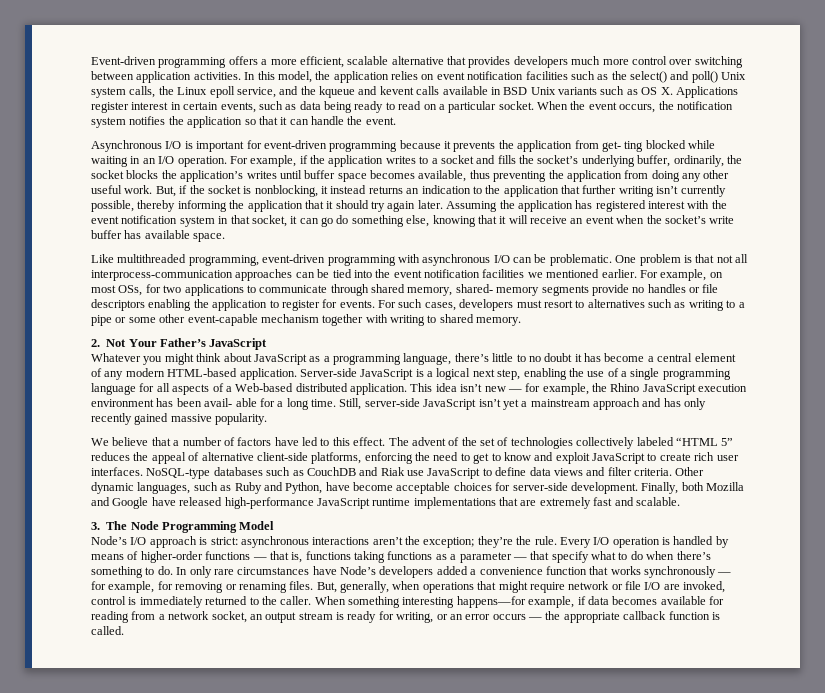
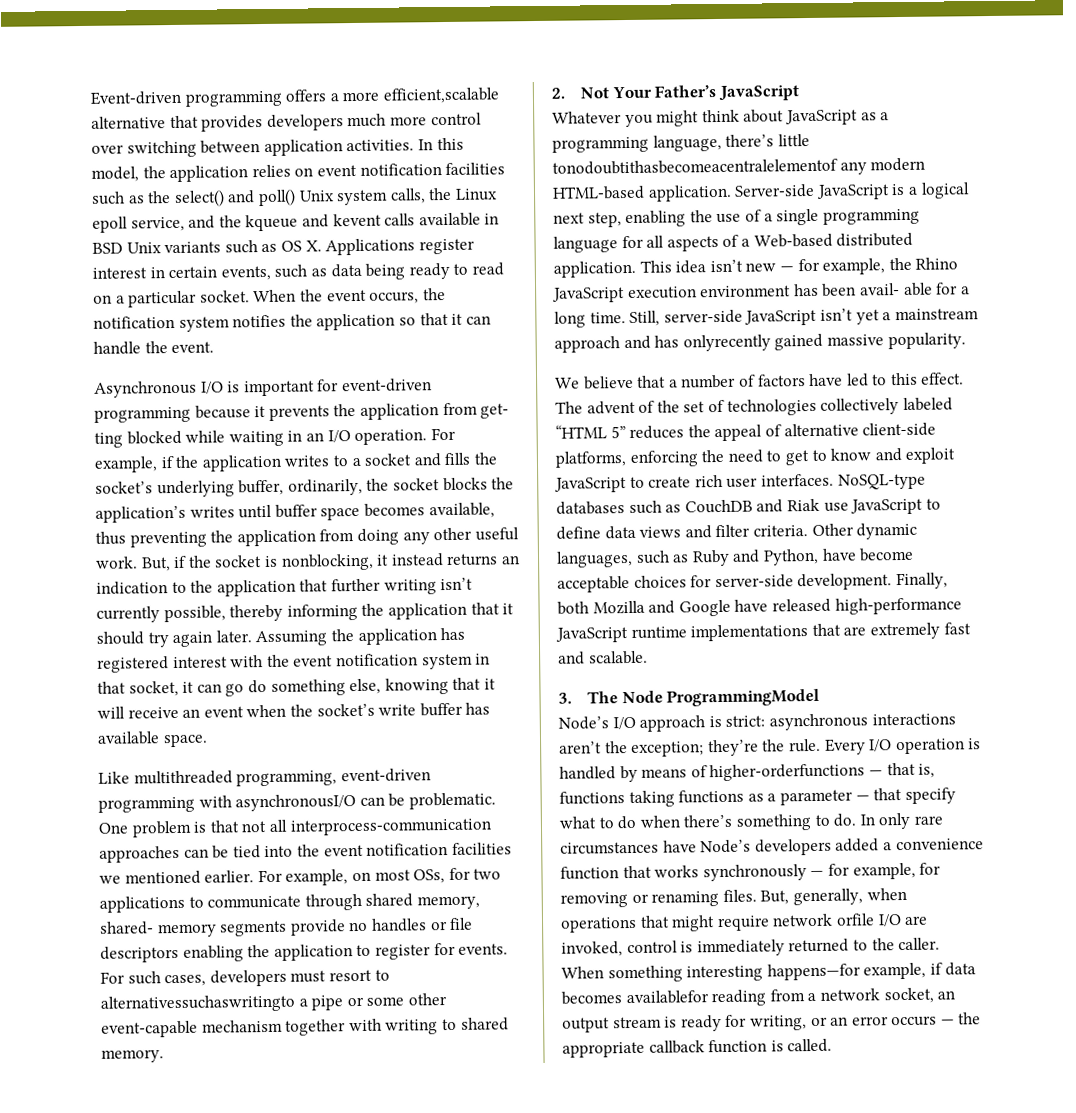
- Event-driven programming offers a more efficient, scalable alternative that provides developers much more control over switching between application activities.
+ Event-driven programming offers a more efficient,scalable alternative that provides developers much more control over switching between application activities.
- Like multithreaded programming, event-driven programming with asynchronous I/O can be problematic.
+ Like multithreaded programming, event-driven programming with asynchronousI/O can be problematic.
- For such cases, developers must resort to alternatives such as writing to a pipe or some other event-capable mechanism together with writing to shared memory.
+ For such cases, developers must resort to alternativessuchaswritingto a pipe or some other event-capable mechanism together with writing to shared memory.
- Whatever you might think about JavaScript as a programming language, there’s little to no doubt it has become a central element of any modern HTML-based application.
+ Whatever you might think about JavaScript as a programming language, there’s little tonodoubtithasbecomeacentralelementof any modern HTML-based application.
- Still, server-side JavaScript isn’t yet a mainstream approach and has only recently gained massive popularity.
+ Still, server-side JavaScript isn’t yet a mainstream approach and has onlyrecently gained massive popularity.
- 3. The Node Programming Model
+ 3. The Node ProgrammingModel
- Every I/O operation is handled by means of higher-order functions — that is, functions taking functions as a parameter — that specify what to do when there’s something to do.
+ Every I/O operation is handled by means of higher-orderfunctions — that is, functions taking functions as a parameter — that specify what to do when there’s something to do.
- But, generally, when operations that might require network or file I/O are invoked, control is immediately returned to the caller.
+ But, generally, when operations that might require network orfile I/O are invoked, control is immediately returned to the caller.
- When something interesting happens—for example, if data becomes available for reading from a network socket, an output stream is ready for writing, or an error occurs — the appropriate callback function is called.
+ When something interesting happens—for example, if data becomes availablefor reading from a network socket, an output stream is ready for writing, or an error occurs — the appropriate callback function is called.

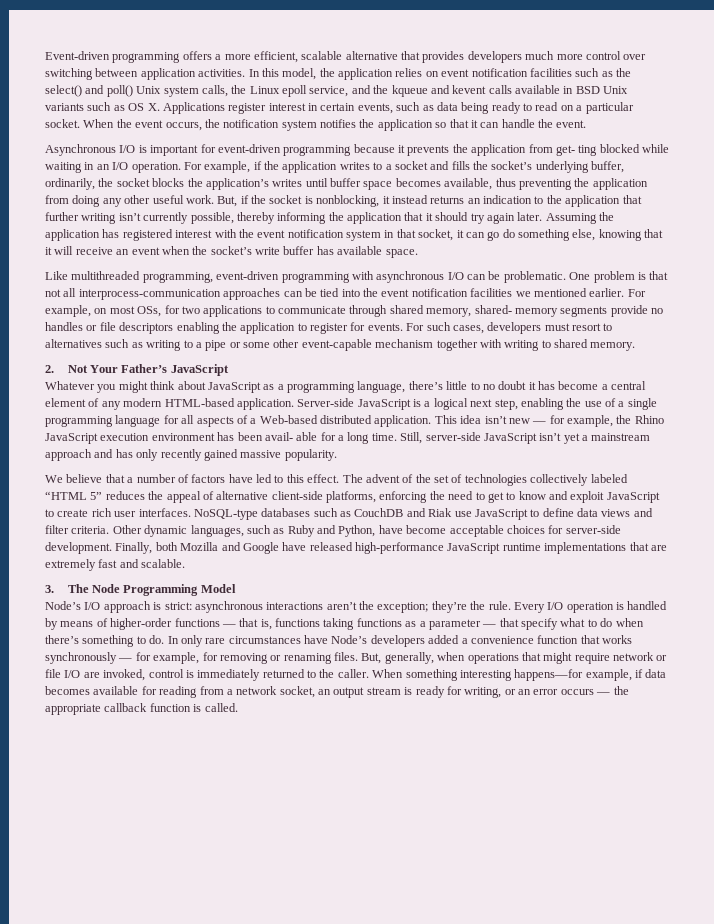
- Event-driven programming offers a more efficient,scalable alternative that provides developers much more control over switching between application activities.
+ Event-driven programming offers a more efficient, scalable alternative that provides developers much more control over switching between application activities.
- Like multithreaded programming, event-driven programming with asynchronousI/O can be problematic.
+ Like multithreaded programming, event-driven programming with asynchronous I/O can be problematic.
- For such cases, developers must resort to alternativessuchaswritingto a pipe or some other event-capable mechanism together with writing to shared memory.
+ For such cases, developers must resort to alternatives such as writing to a pipe or some other event-capable mechanism together with writing to shared memory.
- Whatever you might think about JavaScript as a programming language, there’s little tonodoubtithasbecomeacentralelementof any modern HTML-based application.
+ Whatever you might think about JavaScript as a programming language, there’s little to no doubt it has become a central element of any modern HTML-based application.
- Still, server-side JavaScript isn’t yet a mainstream approach and has onlyrecently gained massive popularity.
+ Still, server-side JavaScript isn’t yet a mainstream approach and has only recently gained massive popularity.
- 3. The Node ProgrammingModel
+ 3. The Node Programming Model
- Every I/O operation is handled by means of higher-orderfunctions — that is, functions taking functions as a parameter — that specify what to do when there’s something to do.
+ Every I/O operation is handled by means of higher-order functions — that is, functions taking functions as a parameter — that specify what to do when there’s something to do.
- But, generally, when operations that might require network orfile I/O are invoked, control is immediately returned to the caller.
+ But, generally, when operations that might require network or file I/O are invoked, control is immediately returned to the caller.
- When something interesting happens—for example, if data becomes availablefor reading from a network socket, an output stream is ready for writing, or an error occurs — the appropriate callback function is called.
+ When something interesting happens—for example, if data becomes available for reading from a network socket, an output stream is ready for writing, or an error occurs — the appropriate callback function is called.

